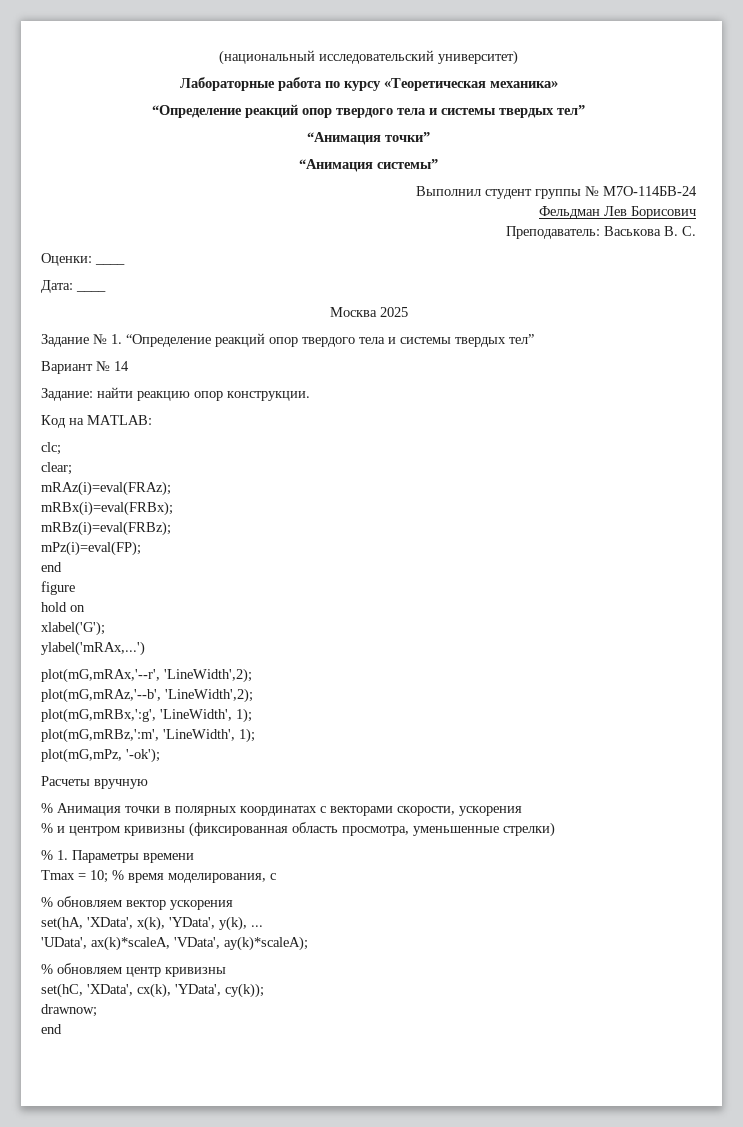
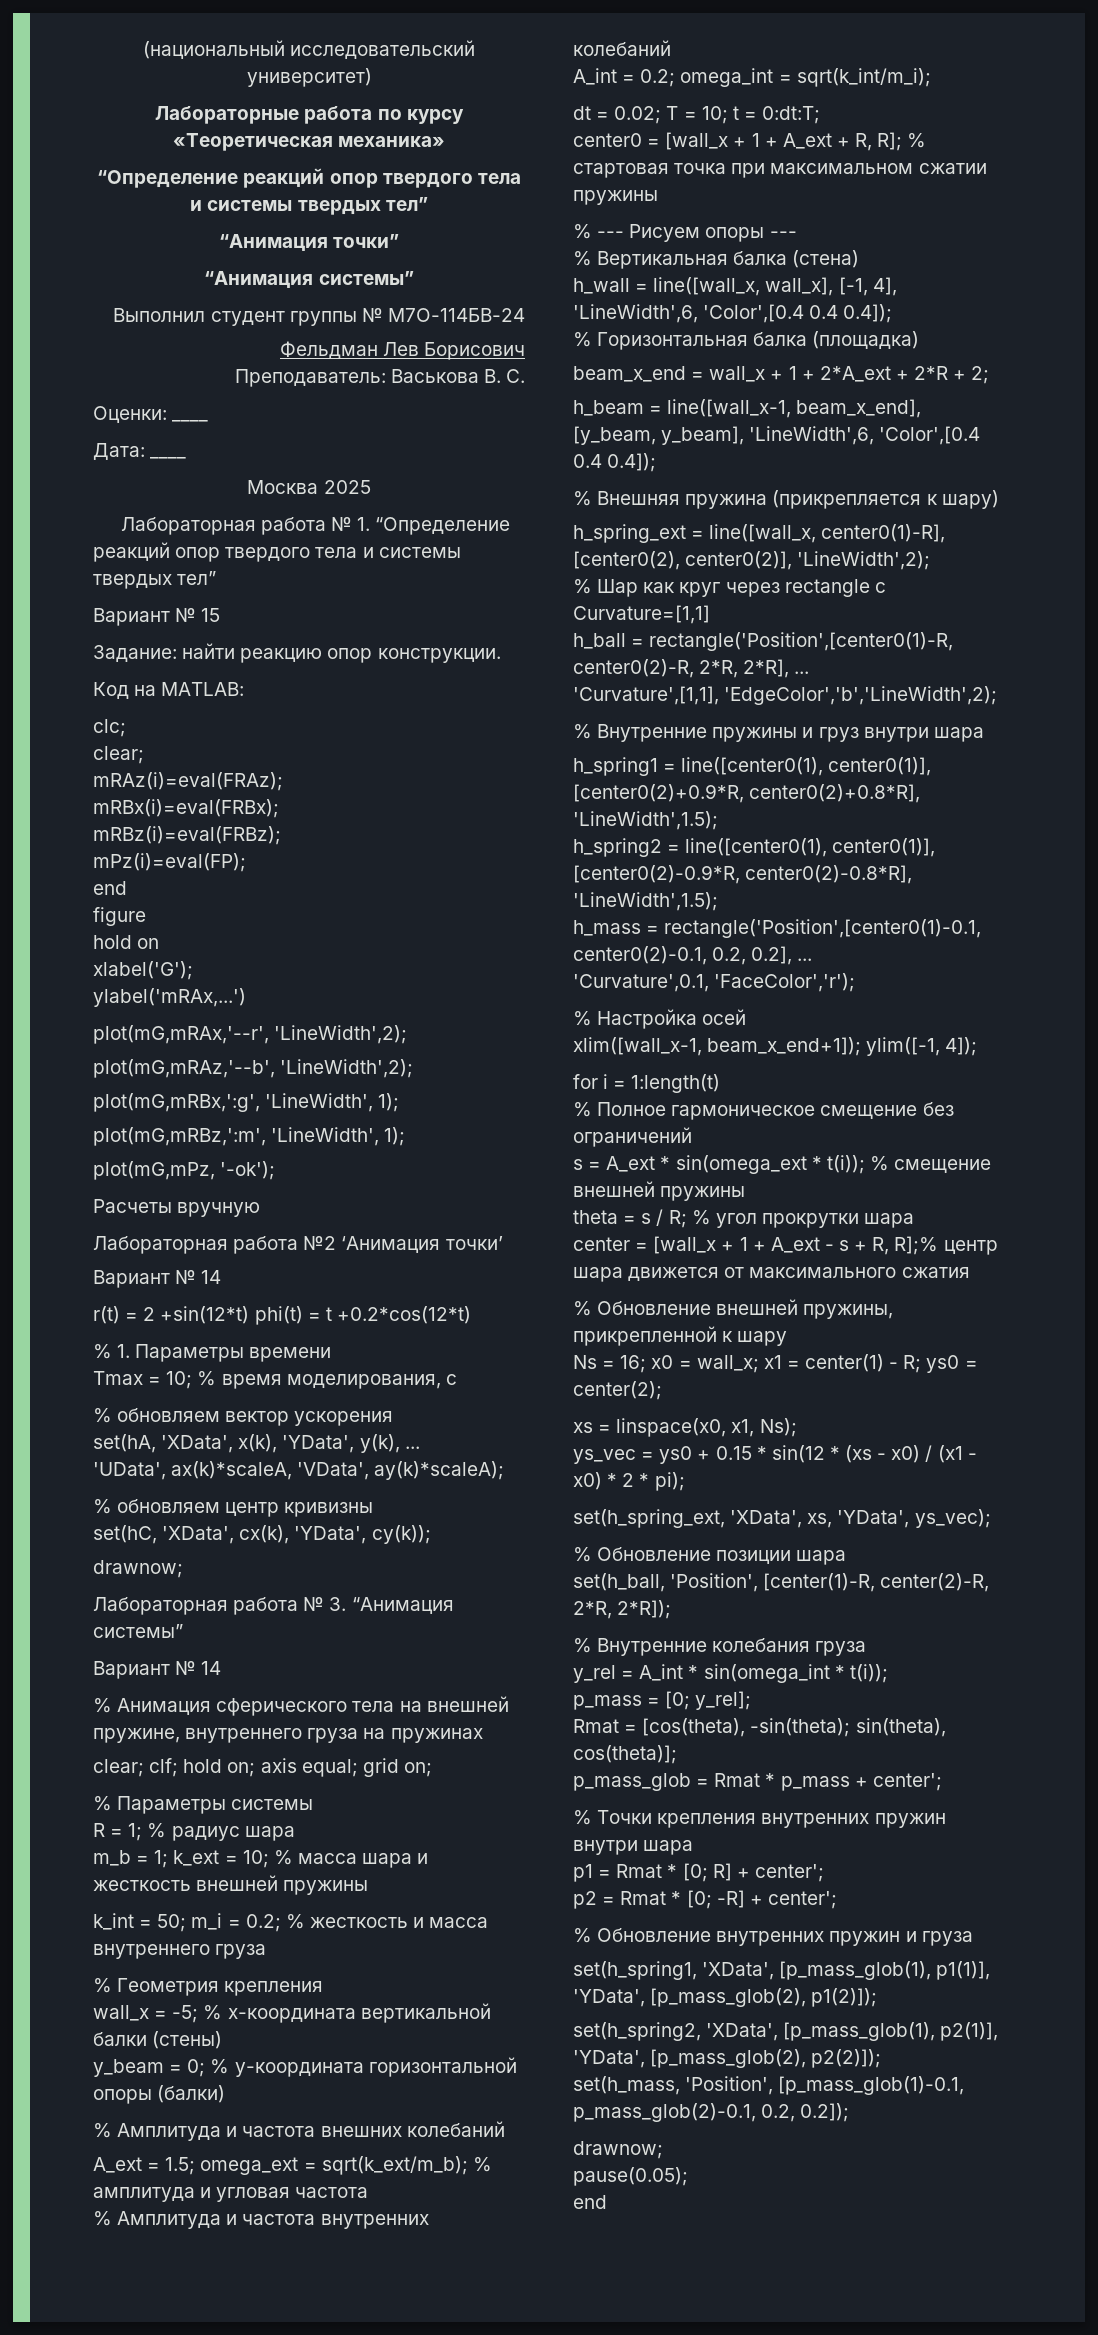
- Задание № 1. “Определение реакций опор твердого тела и системы твердых тел”
+ Лабораторная работа № 1. “Определение реакций опор твердого тела и системы твердых тел”
- Вариант № 14
+ Вариант № 15
- % Анимация точки в полярных координатах с векторами скорости, ускорения
- % и центром кривизны (фиксированная область просмотра, уменьшенные стрелки)
+ Лабораторная работа №2 ‘Анимация точки’
+ Вариант № 14
+ r(t) = 2 +sin(12*t) phi(t) = t +0.2*cos(12*t)
+ Лабораторная работа № 3. “Анимация системы”
+ Вариант № 14
+ % Анимация сферического тела на внешней пружине, внутреннего груза на пружинах
+ clear; clf; hold on; axis equal; grid on;
+ % Параметры системы
+ R = 1; % радиус шара
+ m_b = 1; k_ext = 10; % масса шара и жесткость внешней пружины
+ k_int = 50; m_i = 0.2; % жесткость и масса внутреннего груза
+ % Геометрия крепления
+ wall_x = -5; % x-координата вертикальной балки (стены)
+ y_beam = 0; % y-координата горизонтальной опоры (балки)
+ % Амплитуда и частота внешних колебаний
+ A_ext = 1.5; omega_ext = sqrt(k_ext/m_b); % амплитуда и угловая частота
+ % Амплитуда и частота внутренних колебаний
+ A_int = 0.2; omega_int = sqrt(k_int/m_i);
+ dt = 0.02; T = 10; t = 0:dt:T;
+ center0 = [wall_x + 1 + A_ext + R, R]; % стартовая точка при максимальном сжатии пружины
+ % --- Рисуем опоры ---
+ % Вертикальная балка (стена)
+ h_wall = line([wall_x, wall_x], [-1, 4], 'LineWidth',6, 'Color',[0.4 0.4 0.4]);
+ % Горизонтальная балка (площадка)
+ beam_x_end = wall_x + 1 + 2*A_ext + 2*R + 2;
+ h_beam = line([wall_x-1, beam_x_end], [y_beam, y_beam], 'LineWidth',6, 'Color',[0.4 0.4 0.4]);
+ % Внешняя пружина (прикрепляется к шару)
+ h_spring_ext = line([wall_x, center0(1)-R], [center0(2), center0(2)], 'LineWidth',2);
+ % Шар как круг через rectangle с Curvature=[1,1]
+ h_ball = rectangle('Position',[center0(1)-R, center0(2)-R, 2*R, 2*R], ...
+ 'Curvature',[1,1], 'EdgeColor','b','LineWidth',2);
+ % Внутренние пружины и груз внутри шара
+ h_spring1 = line([center0(1), center0(1)], [center0(2)+0.9*R, center0(2)+0.8*R], 'LineWidth',1.5);
+ h_spring2 = line([center0(1), center0(1)], [center0(2)-0.9*R, center0(2)-0.8*R], 'LineWidth',1.5);
+ h_mass = rectangle('Position',[center0(1)-0.1, center0(2)-0.1, 0.2, 0.2], ...
+ 'Curvature',0.1, 'FaceColor','r');
+ % Настройка осей
+ xlim([wall_x-1, beam_x_end+1]); ylim([-1, 4]);
+ for i = 1:length(t)
+ % Полное гармоническое смещение без ограничений
+ s = A_ext * sin(omega_ext * t(i)); % смещение внешней пружины
+ theta = s / R; % угол прокрутки шара
+ center = [wall_x + 1 + A_ext - s + R, R];% центр шара движется от максимального сжатия
+ % Обновление внешней пружины, прикрепленной к шару
+ Ns = 16; x0 = wall_x; x1 = center(1) - R; ys0 = center(2);
+ xs = linspace(x0, x1, Ns);
+ ys_vec = ys0 + 0.15 * sin(12 * (xs - x0) / (x1 - x0) * 2 * pi);
+ set(h_spring_ext, 'XData', xs, 'YData', ys_vec);
+ % Обновление позиции шара
+ set(h_ball, 'Position', [center(1)-R, center(2)-R, 2*R, 2*R]);
+ % Внутренние колебания груза
+ y_rel = A_int * sin(omega_int * t(i));
+ p_mass = [0; y_rel];
+ Rmat = [cos(theta), -sin(theta); sin(theta), cos(theta)];
+ p_mass_glob = Rmat * p_mass + center';
+ % Точки крепления внутренних пружин внутри шара
+ p1 = Rmat * [0; R] + center';
+ p2 = Rmat * [0; -R] + center';
+ % Обновление внутренних пружин и груза
+ set(h_spring1, 'XData', [p_mass_glob(1), p1(1)], 'YData', [p_mass_glob(2), p1(2)]);
+ set(h_spring2, 'XData', [p_mass_glob(1), p2(1)], 'YData', [p_mass_glob(2), p2(2)]);
+ set(h_mass, 'Position', [p_mass_glob(1)-0.1, p_mass_glob(2)-0.1, 0.2, 0.2]);
+ drawnow;
+ pause(0.05);

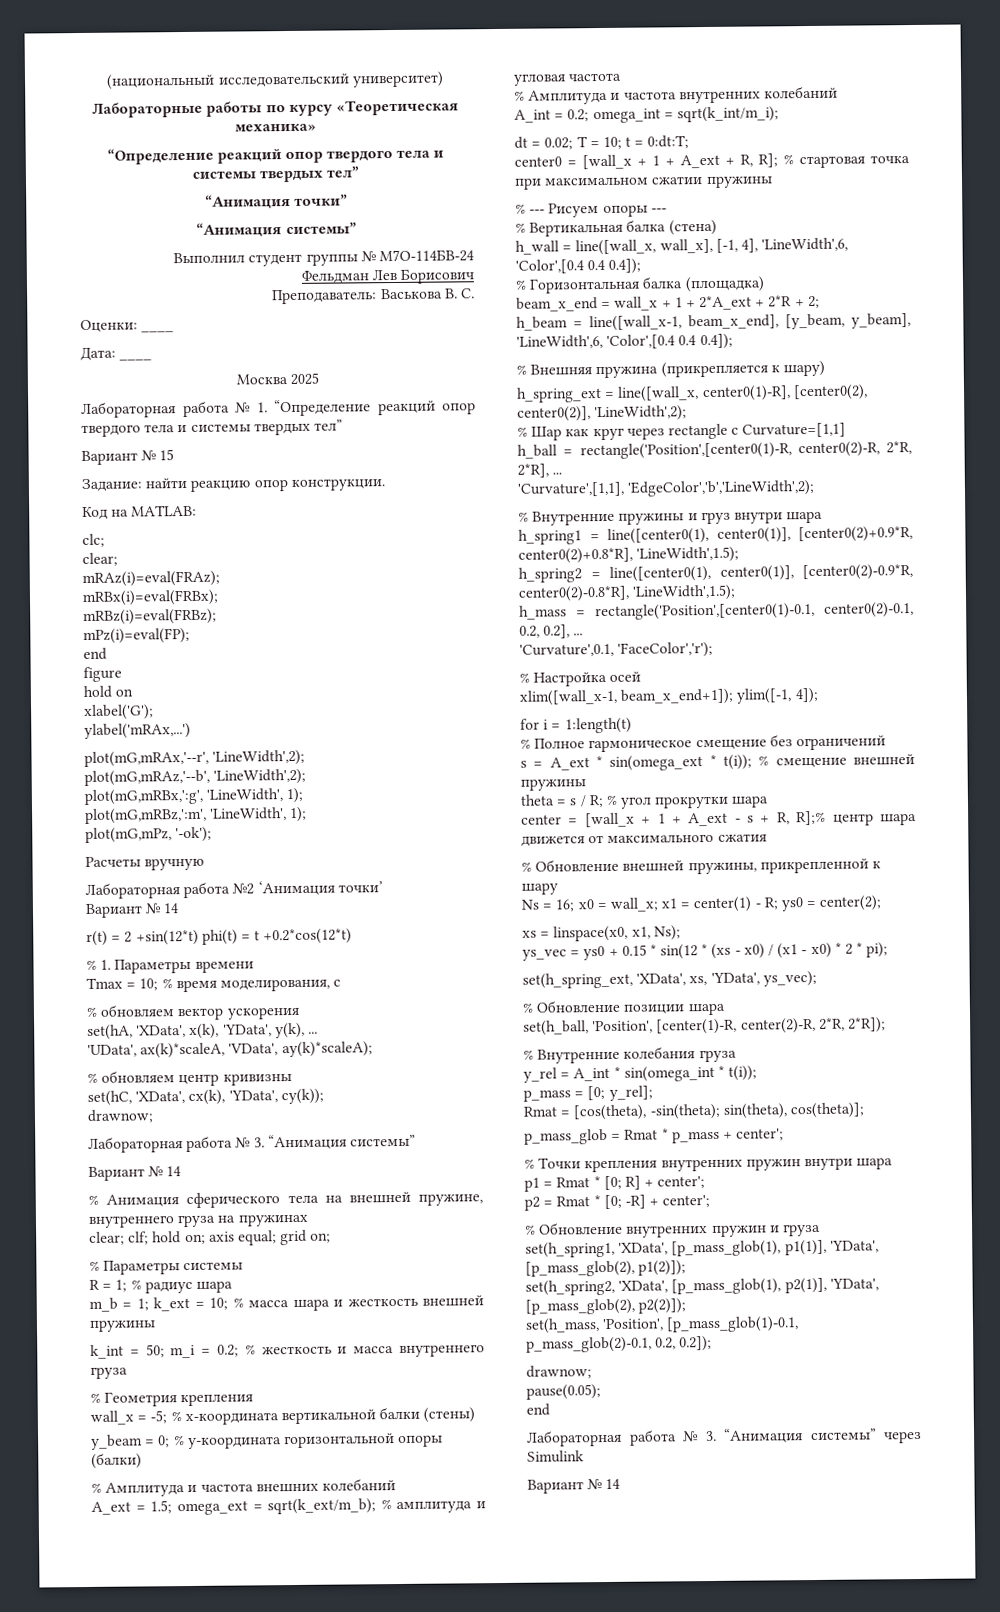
- Лабораторные работа по курсу «Теоретическая механика»
+ Лабораторные работы по курсу «Теоретическая механика»
+ Лабораторная работа № 3. “Анимация системы” через Simulink
+ Вариант № 14

